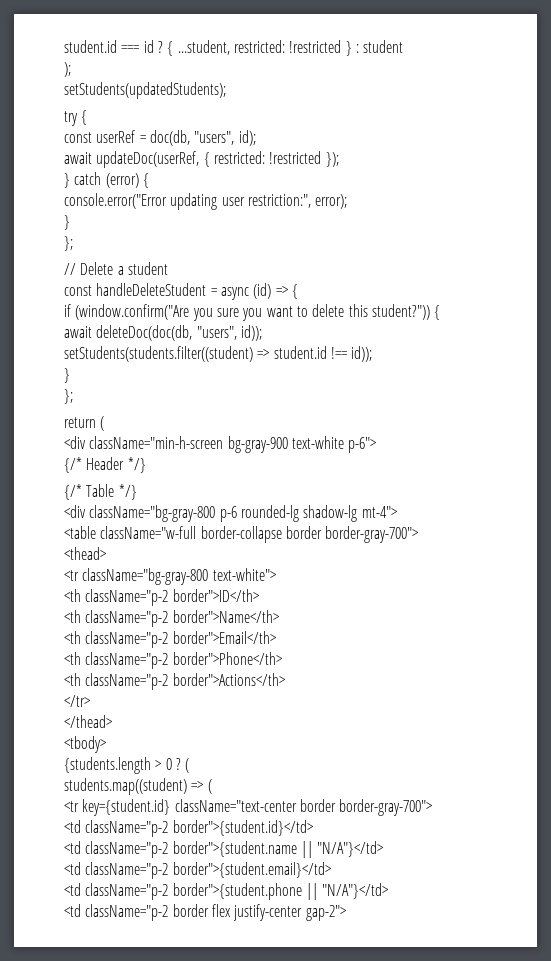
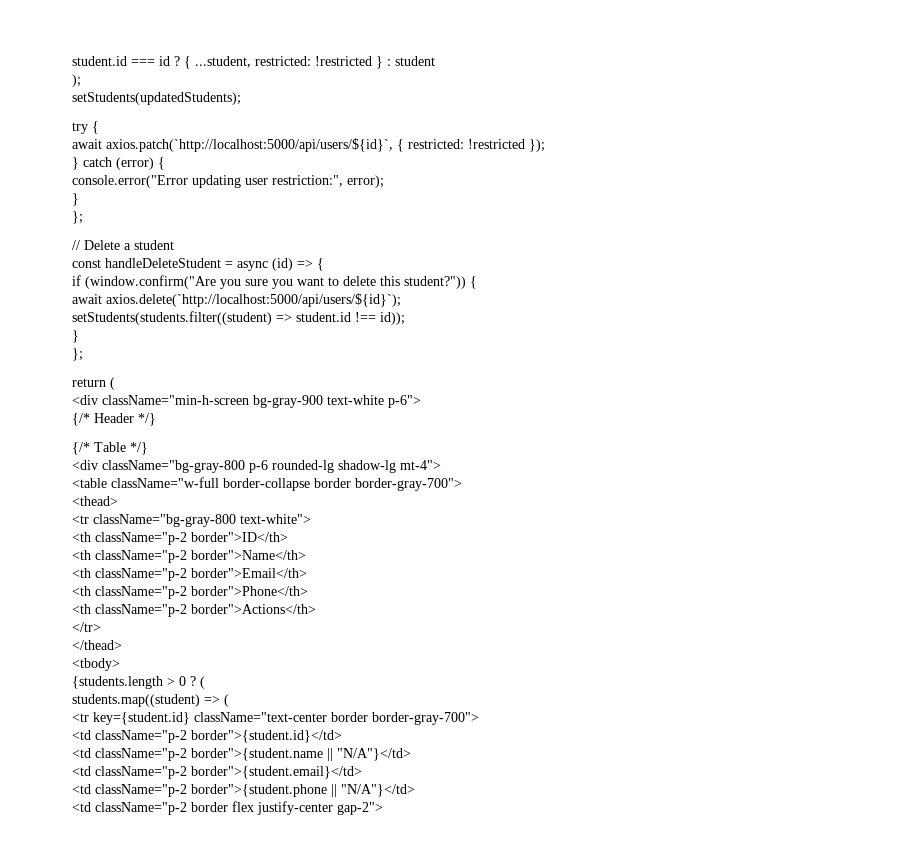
- const userRef = doc(db, "users", id);
- await updateDoc(userRef, { restricted: !restricted });
+ await axios.patch(`http://localhost:5000/api/users/${id}`, { restricted: !restricted });
- await deleteDoc(doc(db, "users", id));
+ await axios.delete(`http://localhost:5000/api/users/${id}`);

